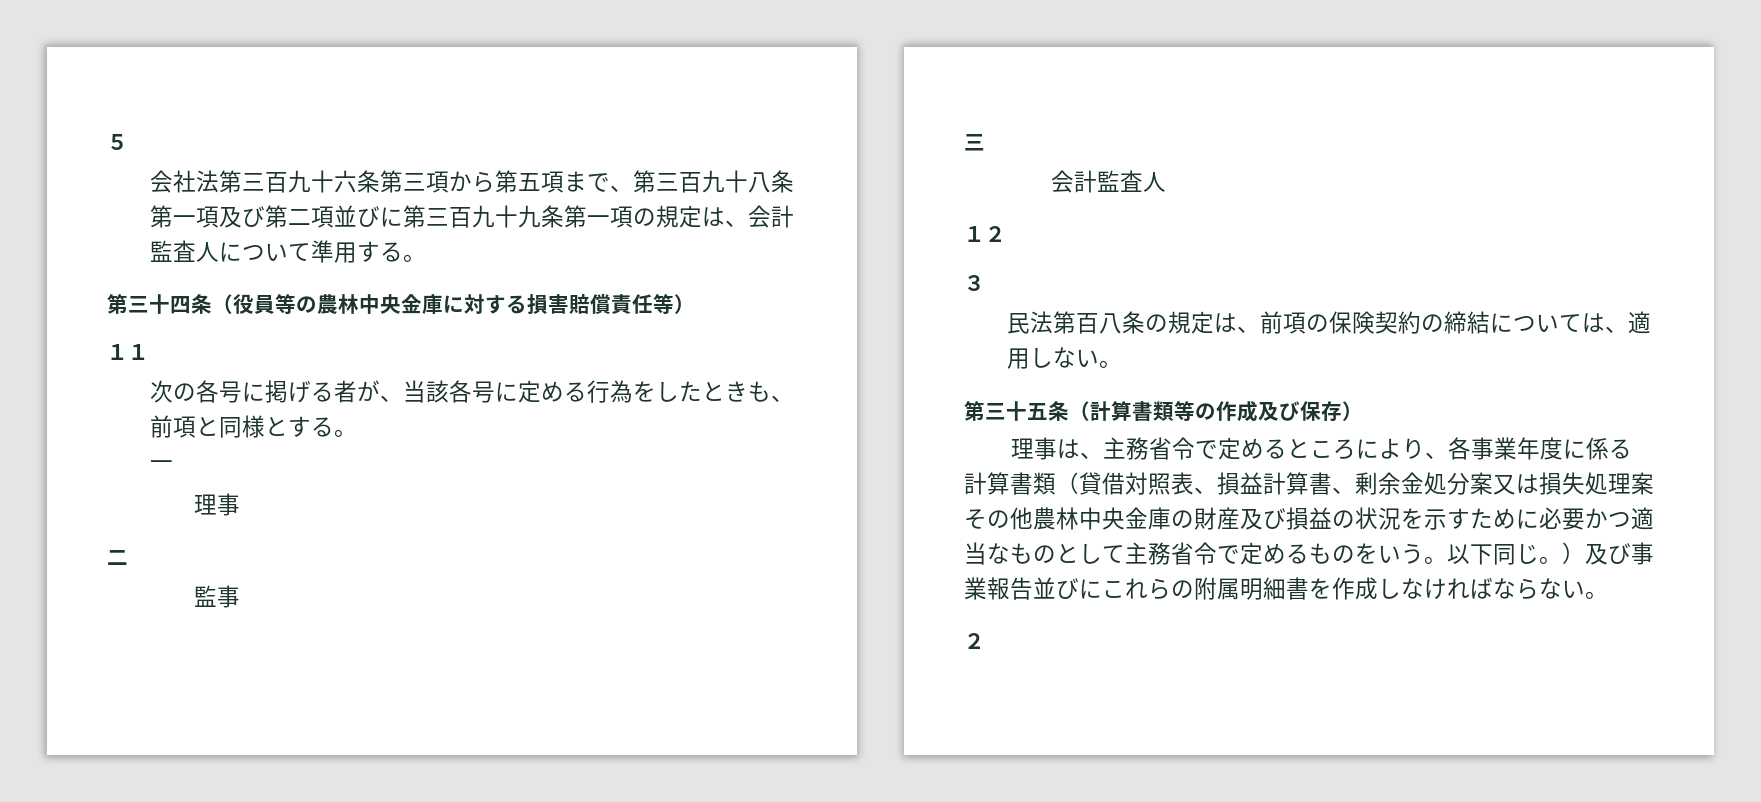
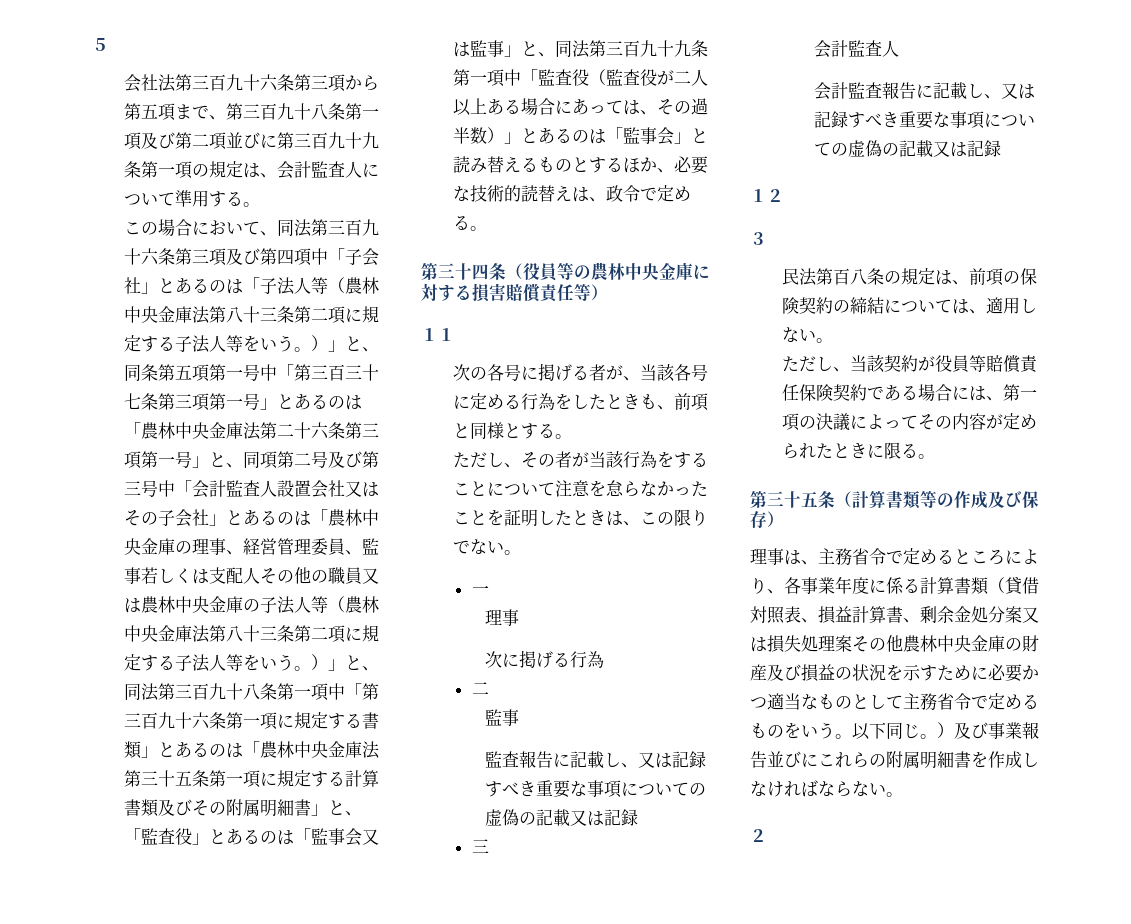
+ この場合において、同法第三百九十六条第三項及び第四項中「子会社」とあるのは「子法人等（農林中央金庫法第八十三条第二項に規定する子法人等をいう。）」と、同条第五項第一号中「第三百三十七条第三項第一号」とあるのは「農林中央金庫法第二十六条第三項第一号」と、同項第二号及び第三号中「会計監査人設置会社又はその子会社」とあるのは「農林中央金庫の理事、経営管理委員、監事若しくは支配人その他の職員又は農林中央金庫の子法人等（農林中央金庫法第八十三条第二項に規定する子法人等をいう。）」と、同法第三百九十八条第一項中「第三百九十六条第一項に規定する書類」とあるのは「農林中央金庫法第三十五条第一項に規定する計算書類及びその附属明細書」と、「監査役」とあるのは「監事会又は監事」と、同法第三百九十九条第一項中「監査役（監査役が二人以上ある場合にあっては、その過半数）」とあるのは「監事会」と読み替えるものとするほか、必要な技術的読替えは、政令で定める。
  次の各号に掲げる者が、当該各号に定める行為をしたときも、前項と同様とする。
+ ただし、その者が当該行為をすることについて注意を怠らなかったことを証明したときは、この限りでない。
  一
  理事
+ 次に掲げる行為
  二
  監事
+ 監査報告に記載し、又は記録すべき重要な事項についての虚偽の記載又は記録
  三
  会計監査人
+ 会計監査報告に記載し、又は記録すべき重要な事項についての虚偽の記載又は記録
+ ただし、当該契約が役員等賠償責任保険契約である場合には、第一項の決議によってその内容が定められたときに限る。

